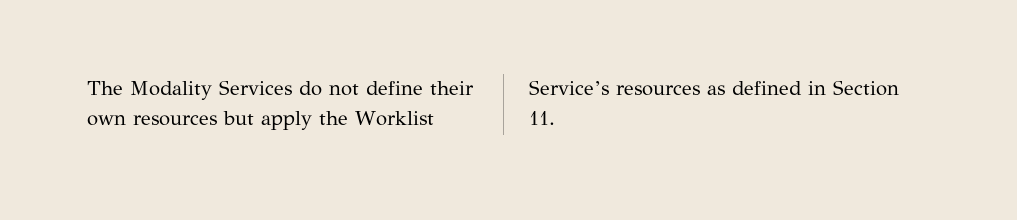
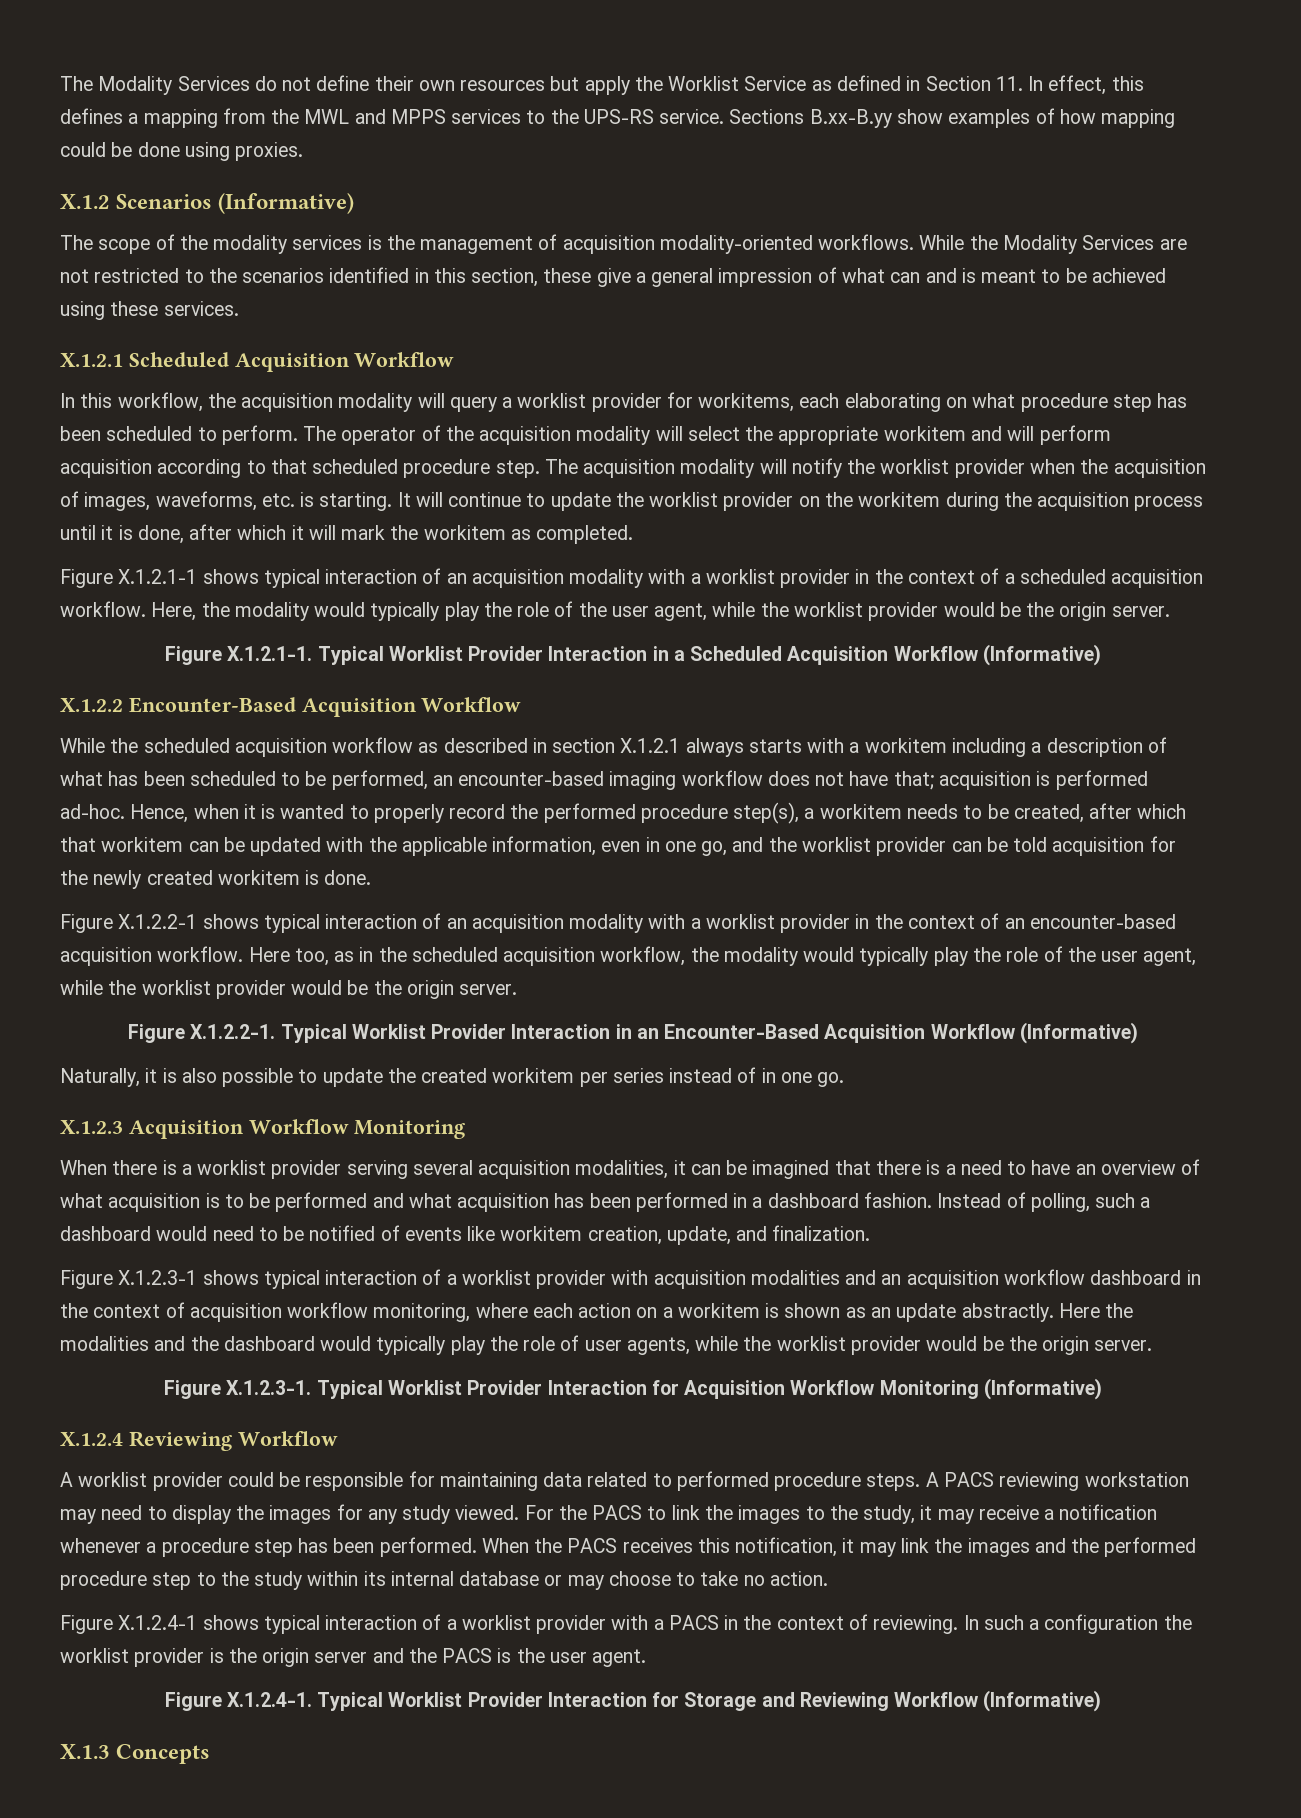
- The Modality Services do not define their own resources but apply the Worklist Service’s resources as defined in Section 11.
+ The Modality Services do not define their own resources but apply the Worklist Service as defined in Section 11. In effect, this defines a mapping from the MWL and MPPS services to the UPS-RS service. Sections B.xx-B.yy show examples of how mapping could be done using proxies.
+ X.1.2 Scenarios (Informative)
+ The scope of the modality services is the management of acquisition modality-oriented workflows. While the Modality Services are not restricted to the scenarios identified in this section, these give a general impression of what can and is meant to be achieved using these services.
+ X.1.2.1 Scheduled Acquisition Workflow
+ In this workflow, the acquisition modality will query a worklist provider for workitems, each elaborating on what procedure step has been scheduled to perform. The operator of the acquisition modality will select the appropriate workitem and will perform acquisition according to that scheduled procedure step. The acquisition modality will notify the worklist provider when the acquisition of images, waveforms, etc. is starting. It will continue to update the worklist provider on the workitem during the acquisition process until it is done, after which it will mark the workitem as completed.
+ Figure X.1.2.1-1 shows typical interaction of an acquisition modality with a worklist provider in the context of a scheduled acquisition workflow. Here, the modality would typically play the role of the user agent, while the worklist provider would be the origin server.
+ Figure X.1.2.1-1. Typical Worklist Provider Interaction in a Scheduled Acquisition Workflow (Informative)
+ X.1.2.2 Encounter-Based Acquisition Workflow
+ While the scheduled acquisition workflow as described in section X.1.2.1 always starts with a workitem including a description of what has been scheduled to be performed, an encounter-based imaging workflow does not have that; acquisition is performed ad-hoc. Hence, when it is wanted to properly record the performed procedure step(s), a workitem needs to be created, after which that workitem can be updated with the applicable information, even in one go, and the worklist provider can be told acquisition for the newly created workitem is done.
+ Figure X.1.2.2-1 shows typical interaction of an acquisition modality with a worklist provider in the context of an encounter-based acquisition workflow. Here too, as in the scheduled acquisition workflow, the modality would typically play the role of the user agent, while the worklist provider would be the origin server.
+ Figure X.1.2.2-1. Typical Worklist Provider Interaction in an Encounter-Based Acquisition Workflow (Informative)
+ Naturally, it is also possible to update the created workitem per series instead of in one go.
+ X.1.2.3 Acquisition Workflow Monitoring
+ When there is a worklist provider serving several acquisition modalities, it can be imagined that there is a need to have an overview of what acquisition is to be performed and what acquisition has been performed in a dashboard fashion. Instead of polling, such a dashboard would need to be notified of events like workitem creation, update, and finalization.
+ Figure X.1.2.3-1 shows typical interaction of a worklist provider with acquisition modalities and an acquisition workflow dashboard in the context of acquisition workflow monitoring, where each action on a workitem is shown as an update abstractly. Here the modalities and the dashboard would typically play the role of user agents, while the worklist provider would be the origin server.
+ Figure X.1.2.3-1. Typical Worklist Provider Interaction for Acquisition Workflow Monitoring (Informative)
+ X.1.2.4 Reviewing Workflow
+ A worklist provider could be responsible for maintaining data related to performed procedure steps. A PACS reviewing workstation may need to display the images for any study viewed. For the PACS to link the images to the study, it may receive a notification whenever a procedure step has been performed. When the PACS receives this notification, it may link the images and the performed procedure step to the study within its internal database or may choose to take no action.
+ Figure X.1.2.4-1 shows typical interaction of a worklist provider with a PACS in the context of reviewing. In such a configuration the worklist provider is the origin server and the PACS is the user agent.
+ Figure X.1.2.4-1. Typical Worklist Provider Interaction for Storage and Reviewing Workflow (Informative)
+ X.1.3 Concepts

